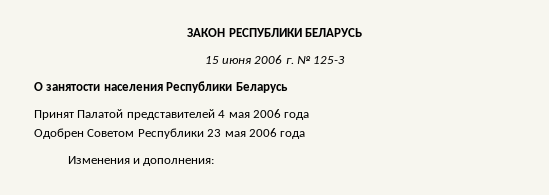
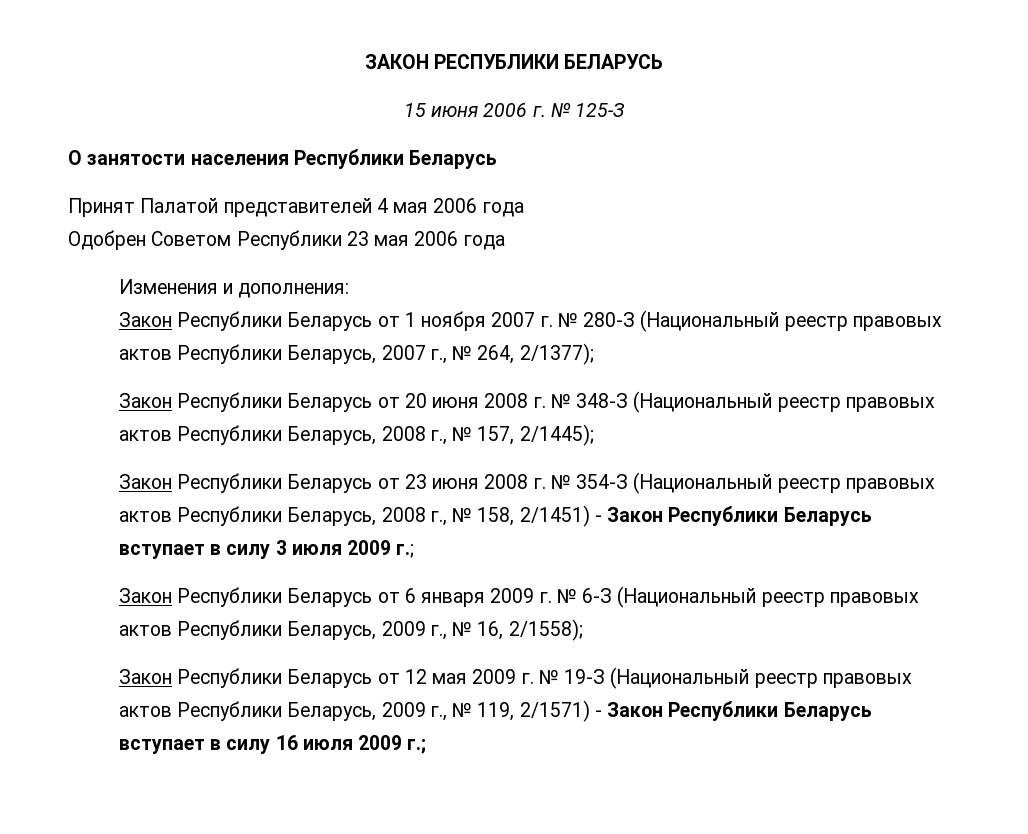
+ Закон Республики Беларусь от 1 ноября 2007 г. № 280-З (Национальный реестр правовых актов Республики Беларусь, 2007 г., № 264, 2/1377);
+ Закон Республики Беларусь от 20 июня 2008 г. № 348-З (Национальный реестр правовых актов Республики Беларусь, 2008 г., № 157, 2/1445);
+ Закон Республики Беларусь от 23 июня 2008 г. № 354-З (Национальный реестр правовых актов Республики Беларусь, 2008 г., № 158, 2/1451) - Закон Республики Беларусь вступает в силу 3 июля 2009 г.;
+ Закон Республики Беларусь от 6 января 2009 г. № 6-З (Национальный реестр правовых актов Республики Беларусь, 2009 г., № 16, 2/1558);
+ Закон Республики Беларусь от 12 мая 2009 г. № 19-З (Национальный реестр правовых актов Республики Беларусь, 2009 г., № 119, 2/1571) - Закон Республики Беларусь вступает в силу 16 июля 2009 г.;

